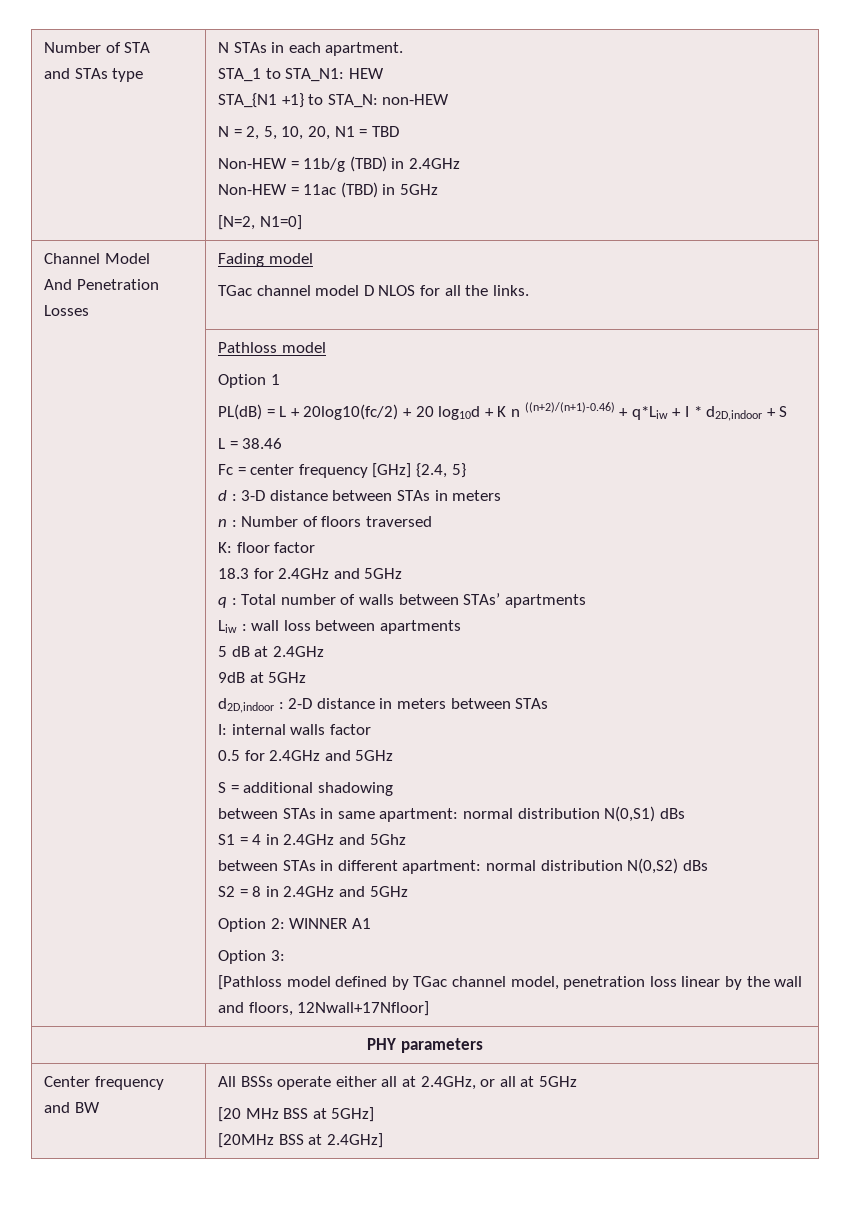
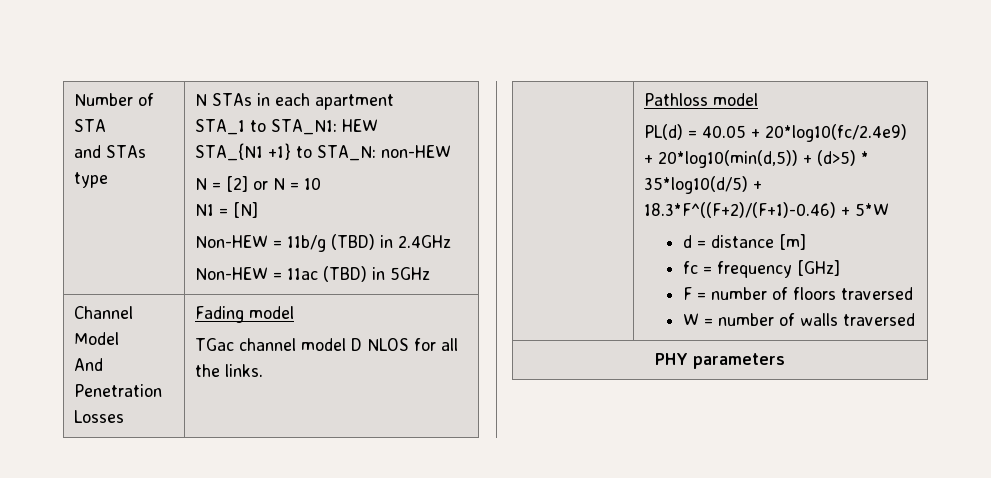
- N STAs in each apartment.
+ N STAs in each apartment
- N = 2, 5, 10, 20, N1 = TBD
+ N = [2] or N = 10
+ N1 = [N]
- [N=2, N1=0]
- Option 1
- PL(dB) = L + 20log10(fc/2) + 20 log10d + K n ((n+2)/(n+1)-0.46) + q*Liw + I * d2D,indoor + S
- L = 38.46
- Fc = center frequency [GHz] {2.4, 5}
- d : 3-D distance between STAs in meters
- n : Number of floors traversed
- K: floor factor
- 18.3 for 2.4GHz and 5GHz
- q : Total number of walls between STAs’ apartments
- Liw : wall loss between apartments
- 5 dB at 2.4GHz
- 9dB at 5GHz
- d2D,indoor : 2-D distance in meters between STAs
- I: internal walls factor
- 0.5 for 2.4GHz and 5GHz
- S = additional shadowing
- between STAs in same apartment: normal distribution N(0,S1) dBs
- S1 = 4 in 2.4GHz and 5Ghz
- between STAs in different apartment: normal distribution N(0,S2) dBs
- S2 = 8 in 2.4GHz and 5GHz
- Option 2: WINNER A1
- Option 3:
- [Pathloss model defined by TGac channel model, penetration loss linear by the wall and floors, 12Nwall+17Nfloor]
+ PL(d) = 40.05 + 20*log10(fc/2.4e9) + 20*log10(min(d,5)) + (d>5) * 35*log10(d/5) + 18.3*F^((F+2)/(F+1)-0.46) + 5*W
+ d = distance [m]
+ fc = frequency [GHz]
+ F = number of floors traversed
+ W = number of walls traversed
  PHY parameters
- Center frequency and BW | All BSSs operate either all at 2.4GHz, or all at 5GHz
- [20 MHz BSS at 5GHz]
- [20MHz BSS at 2.4GHz]

